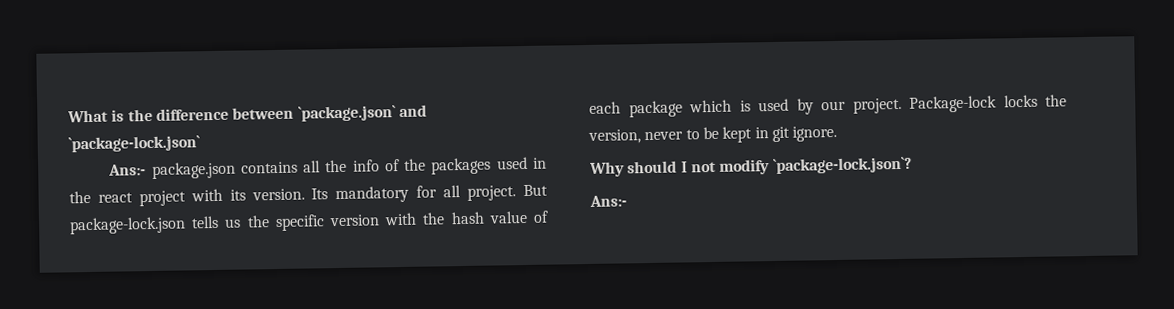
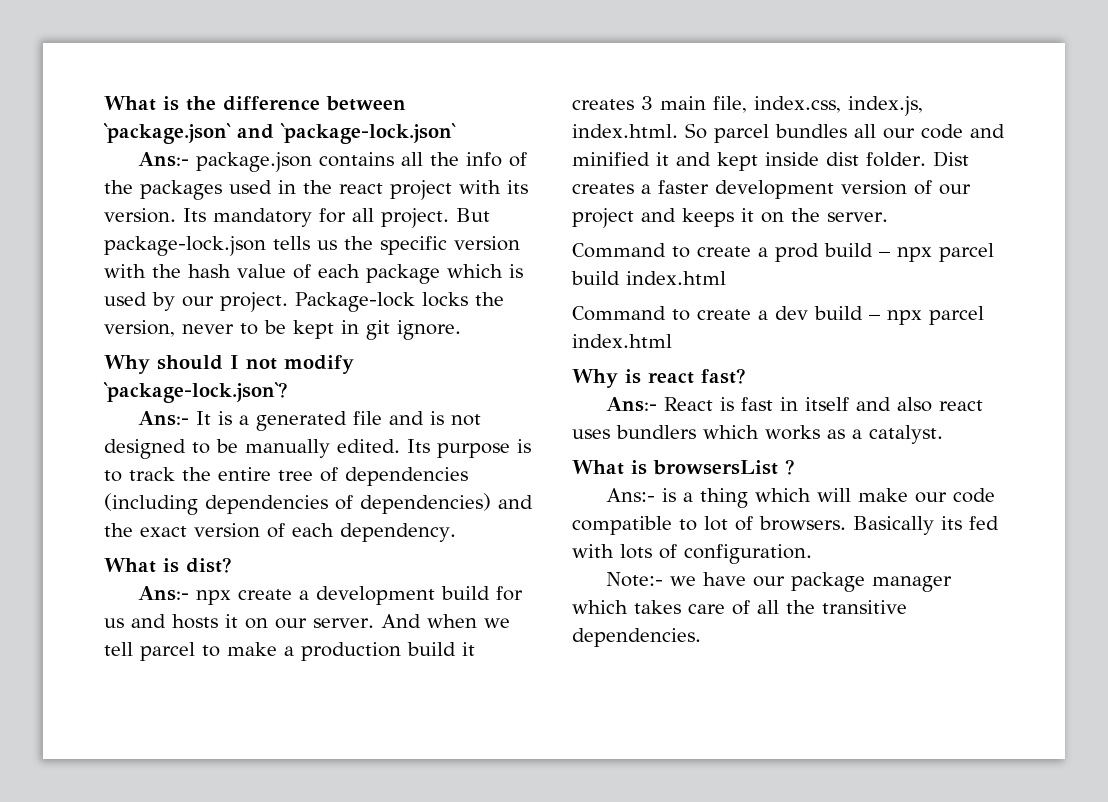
  Why should I not modify `package-lock.json`?
- Ans:-
+ Ans:- It is a generated file and is not designed to be manually edited. Its purpose is to track the entire tree of dependencies (including dependencies of dependencies) and the exact version of each dependency.
+ What is dist?
+ Ans:- npx create a development build for us and hosts it on our server. And when we tell parcel to make a production build it creates 3 main file, index.css, index.js, index.html. So parcel bundles all our code and minified it and kept inside dist folder. Dist creates a faster development version of our project and keeps it on the server.
+ Command to create a prod build – npx parcel build index.html
+ Command to create a dev build – npx parcel index.html
+ Why is react fast?
+ Ans:- React is fast in itself and also react uses bundlers which works as a catalyst.
+ What is browsersList ?
+ Ans:- is a thing which will make our code compatible to lot of browsers. Basically its fed with lots of configuration.
+ Note:- we have our package manager which takes care of all the transitive dependencies.

